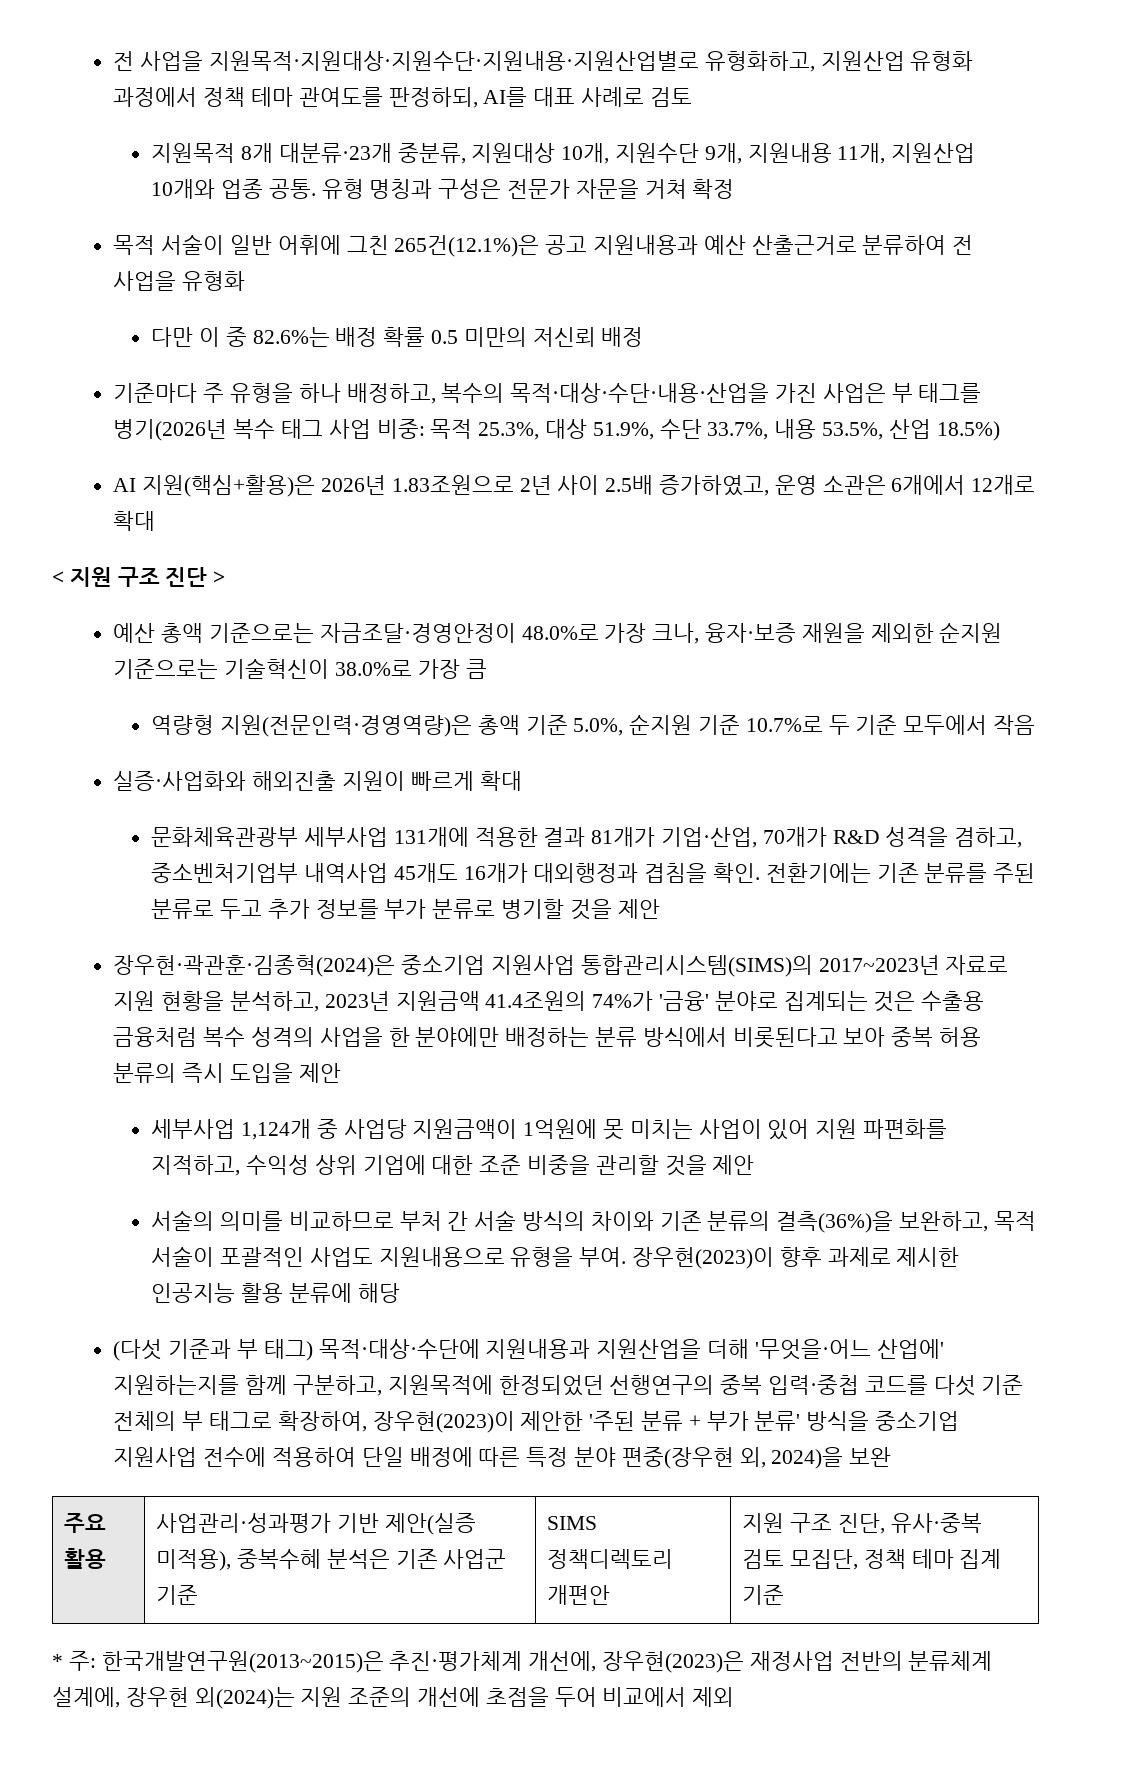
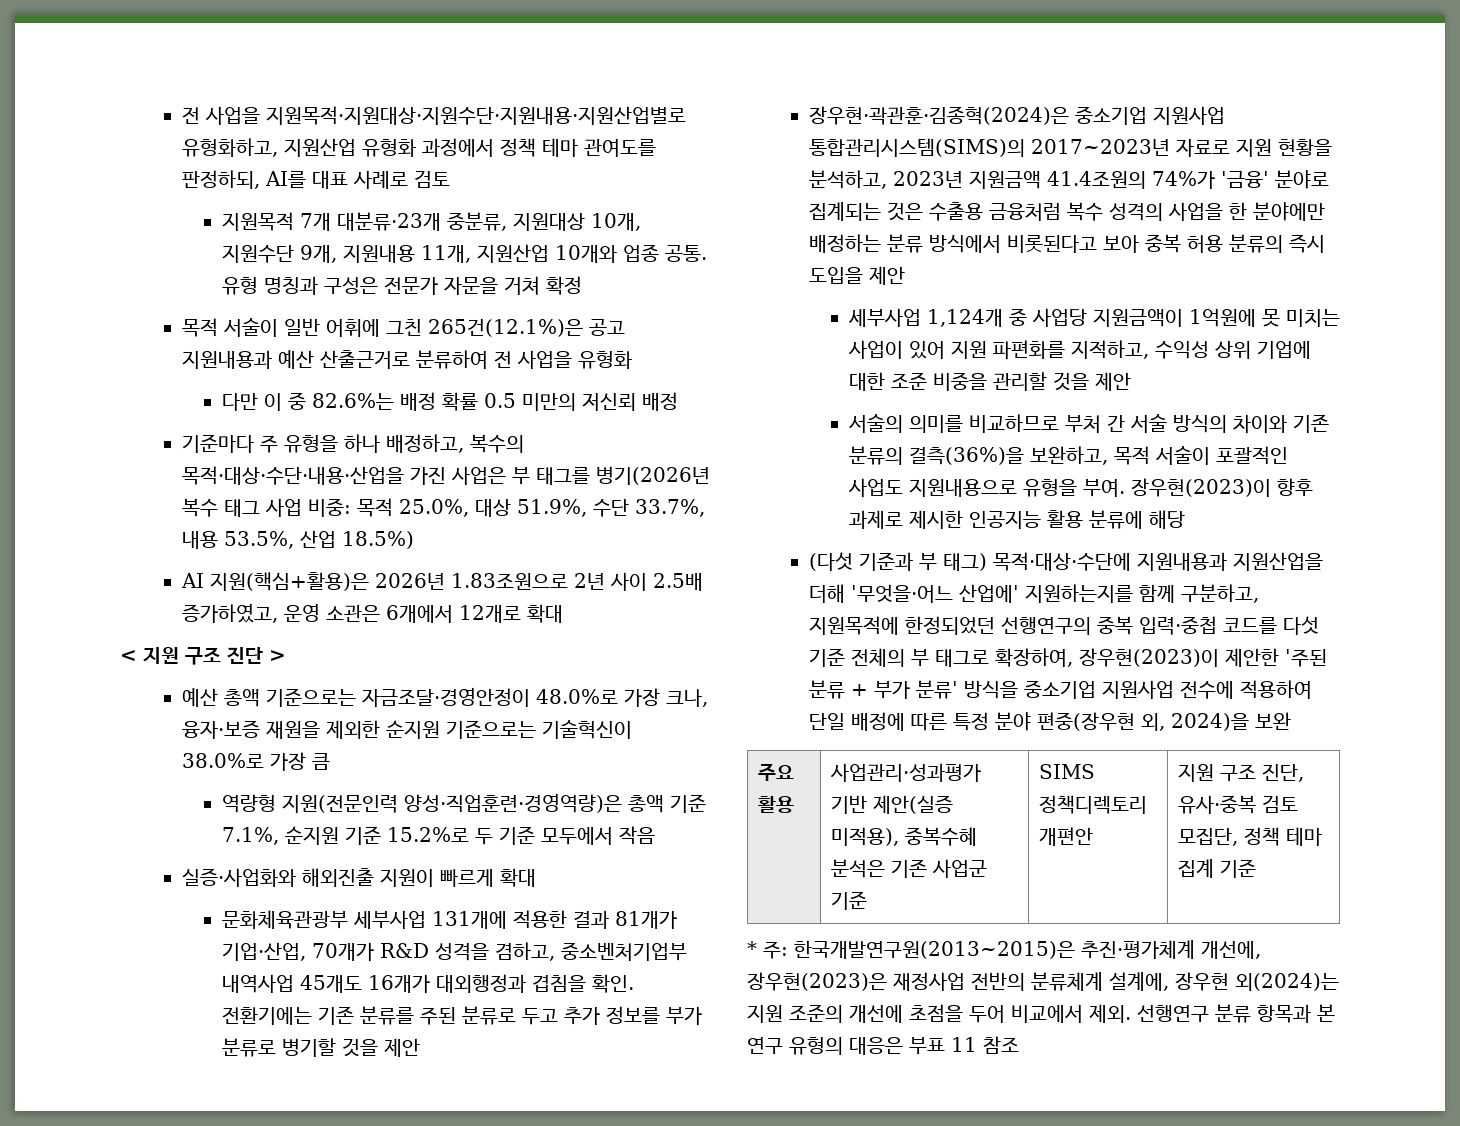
- 지원목적 8개 대분류·23개 중분류, 지원대상 10개, 지원수단 9개, 지원내용 11개, 지원산업 10개와 업종 공통.
+ 지원목적 7개 대분류·23개 중분류, 지원대상 10개, 지원수단 9개, 지원내용 11개, 지원산업 10개와 업종 공통.
- 기준마다 주 유형을 하나 배정하고, 복수의 목적·대상·수단·내용·산업을 가진 사업은 부 태그를 병기(2026년 복수 태그 사업 비중: 목적 25.3%, 대상 51.9%, 수단 33.7%, 내용 53.5%, 산업 18.5%)
+ 기준마다 주 유형을 하나 배정하고, 복수의 목적·대상·수단·내용·산업을 가진 사업은 부 태그를 병기(2026년 복수 태그 사업 비중: 목적 25.0%, 대상 51.9%, 수단 33.7%, 내용 53.5%, 산업 18.5%)
- 역량형 지원(전문인력·경영역량)은 총액 기준 5.0%, 순지원 기준 10.7%로 두 기준 모두에서 작음
+ 역량형 지원(전문인력 양성·직업훈련·경영역량)은 총액 기준 7.1%, 순지원 기준 15.2%로 두 기준 모두에서 작음
- * 주: 한국개발연구원(2013~2015)은 추진·평가체계 개선에, 장우현(2023)은 재정사업 전반의 분류체계 설계에, 장우현 외(2024)는 지원 조준의 개선에 초점을 두어 비교에서 제외
+ * 주: 한국개발연구원(2013~2015)은 추진·평가체계 개선에, 장우현(2023)은 재정사업 전반의 분류체계 설계에, 장우현 외(2024)는 지원 조준의 개선에 초점을 두어 비교에서 제외. 선행연구 분류 항목과 본 연구 유형의 대응은 부표 11 참조

